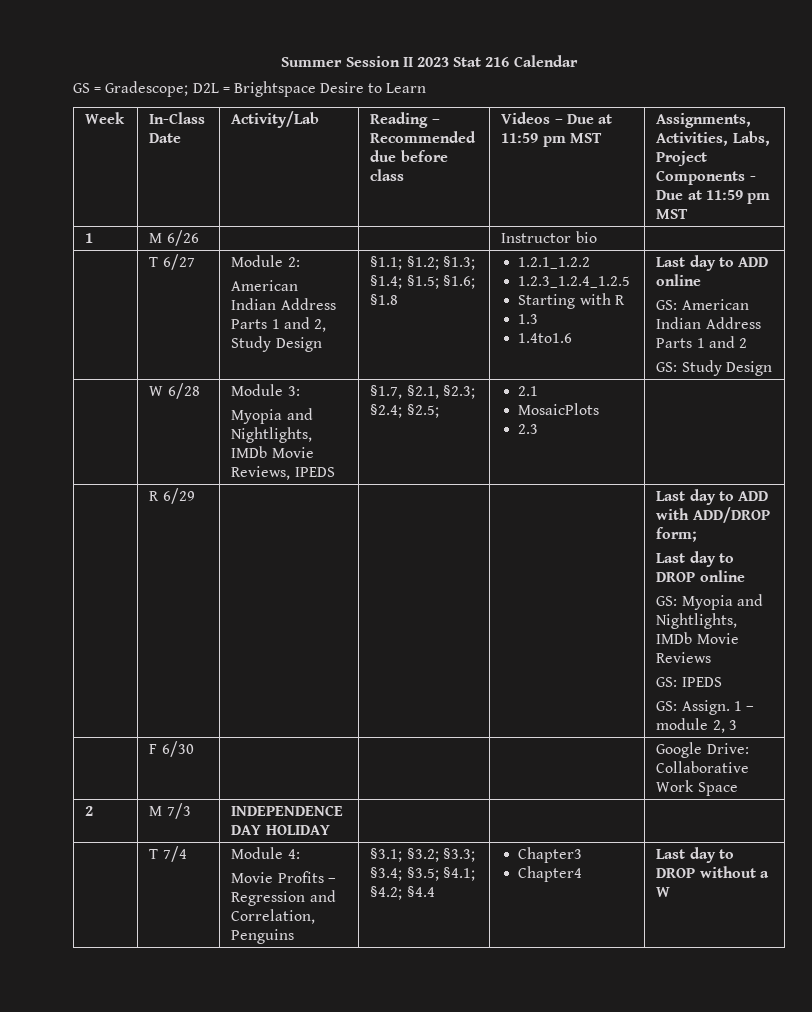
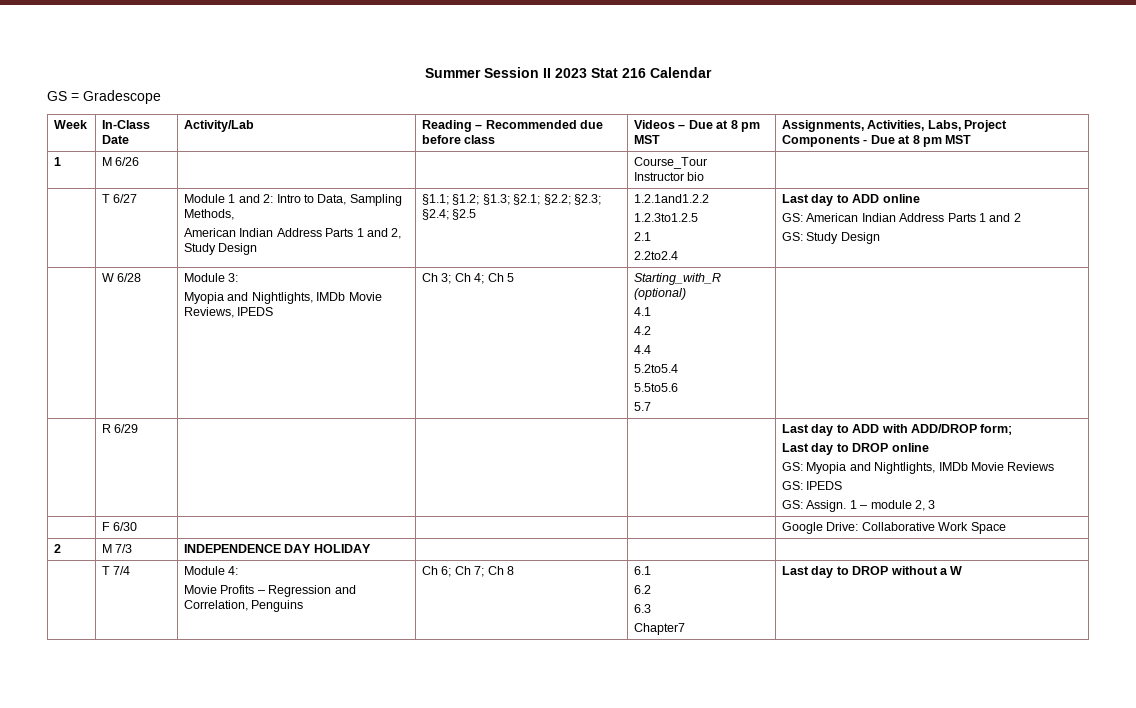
- GS = Gradescope; D2L = Brightspace Desire to Learn
+ GS = Gradescope
- Week | In-Class Date | Activity/Lab | Reading – Recommended due before class | Videos – Due at 11:59 pm MST | Assignments, Activities, Labs, Project Components - Due at 11:59 pm MST
+ Week | In-Class Date | Activity/Lab | Reading – Recommended due before class | Videos – Due at 8 pm MST | Assignments, Activities, Labs, Project Components - Due at 8 pm MST
- 1 | M 6/26 | | | Instructor bio |
+ 1 | M 6/26 | | | Course_Tour
+ Instructor bio |
- Module 2:
+ Module 1 and 2: Intro to Data, Sampling Methods,
- §1.1; §1.2; §1.3; §1.4; §1.5; §1.6; §1.8 | 1.2.1_1.2.2
- 1.2.3_1.2.4_1.2.5
- Starting with R
- 1.3
- 1.4to1.6
+ §1.1; §1.2; §1.3; §2.1; §2.2; §2.3; §2.4; §2.5 | 1.2.1and1.2.2
+ 1.2.3to1.2.5
+ 2.1
+ 2.2to2.4
  | W 6/28 | Module 3:
- Myopia and Nightlights, IMDb Movie Reviews, IPEDS | §1.7, §2.1, §2.3; §2.4; §2.5; | 2.1
- MosaicPlots
- 2.3 |
+ Myopia and Nightlights, IMDb Movie Reviews, IPEDS | Ch 3; Ch 4; Ch 5 | Starting_with_R (optional)
+ 4.1
+ 4.2
+ 4.4
+ 5.2to5.4
+ 5.5to5.6
+ 5.7 |
  | T 7/4 | Module 4:
- Movie Profits – Regression and Correlation, Penguins | §3.1; §3.2; §3.3; §3.4; §3.5; §4.1; §4.2; §4.4 | Chapter3
- Chapter4 | Last day to DROP without a W
+ Movie Profits – Regression and Correlation, Penguins | Ch 6; Ch 7; Ch 8 | 6.1
+ 6.2
+ 6.3
+ Chapter7 | Last day to DROP without a W

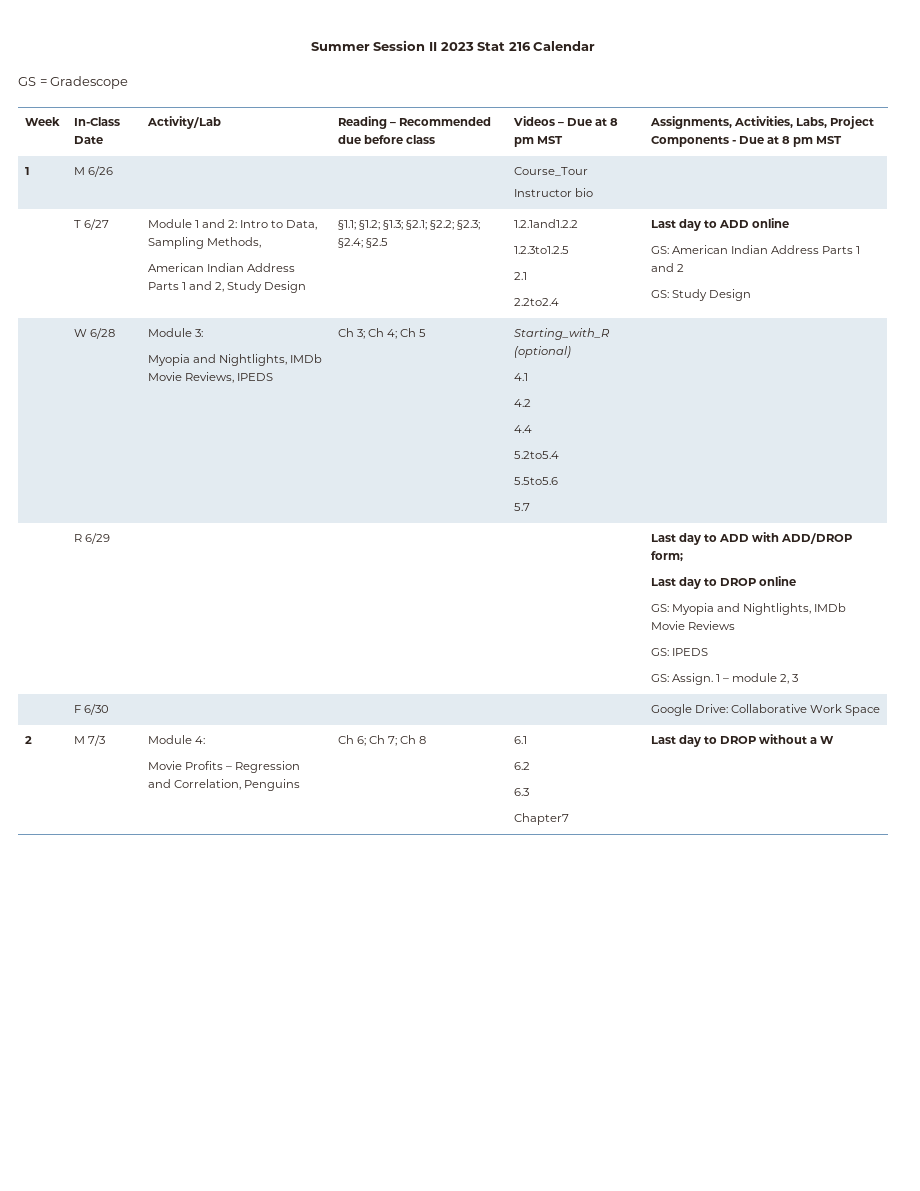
- 2 | M 7/3 | INDEPENDENCE DAY HOLIDAY | | |
- | T 7/4 | Module 4:
+ 2 | M 7/3 | Module 4:

